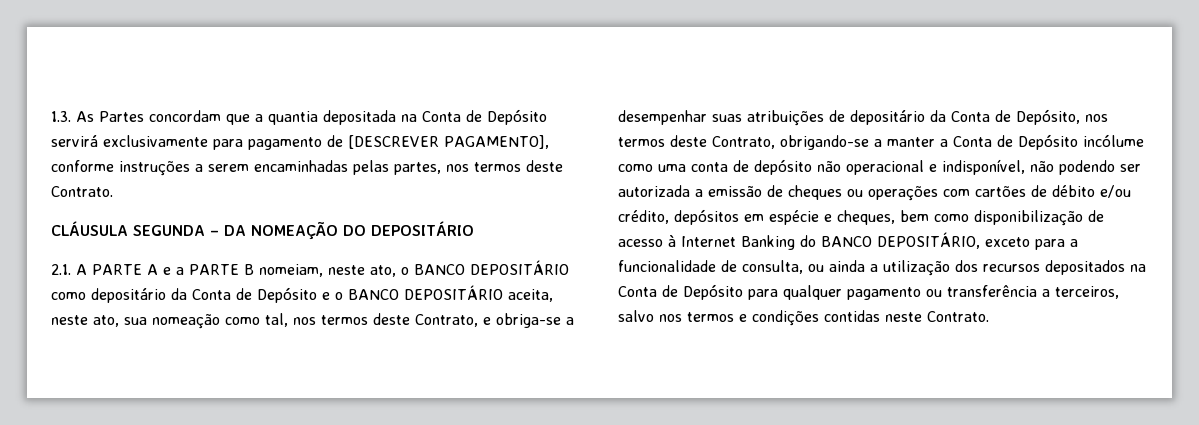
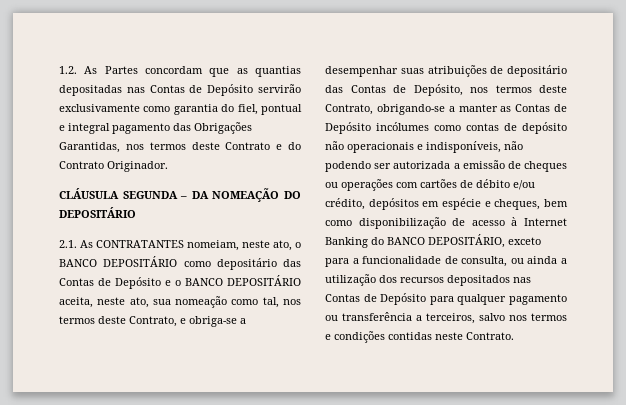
- 1.3. As Partes concordam que a quantia depositada na Conta de Depósito servirá exclusivamente para pagamento de [DESCREVER PAGAMENTO], conforme instruções a serem encaminhadas pelas partes, nos termos deste Contrato.
+ 1.2. As Partes concordam que as quantias depositadas nas Contas de Depósito servirão exclusivamente como garantia do fiel, pontual e integral pagamento das Obrigações Garantidas, nos termos deste Contrato e do Contrato Originador.
- 2.1. A PARTE A e a PARTE B nomeiam, neste ato, o BANCO DEPOSITÁRIO como depositário da Conta de Depósito e o BANCO DEPOSITÁRIO aceita, neste ato, sua nomeação como tal, nos termos deste Contrato, e obriga-se a desempenhar suas atribuições de depositário da Conta de Depósito, nos termos deste Contrato, obrigando-se a manter a Conta de Depósito incólume como uma conta de depósito não operacional e indisponível, não podendo ser autorizada a emissão de cheques ou operações com cartões de débito e/ou crédito, depósitos em espécie e cheques, bem como disponibilização de acesso à Internet Banking do BANCO DEPOSITÁRIO, exceto para a funcionalidade de consulta, ou ainda a utilização dos recursos depositados na Conta de Depósito para qualquer pagamento ou transferência a terceiros, salvo nos termos e condições contidas neste Contrato.
+ 2.1. As CONTRATANTES nomeiam, neste ato, o BANCO DEPOSITÁRIO como depositário das Contas de Depósito e o BANCO DEPOSITÁRIO aceita, neste ato, sua nomeação como tal, nos termos deste Contrato, e obriga-se a desempenhar suas atribuições de depositário das Contas de Depósito, nos termos deste Contrato, obrigando-se a manter as Contas de Depósito incólumes como contas de depósito não operacionais e indisponíveis, não podendo ser autorizada a emissão de cheques ou operações com cartões de débito e/ou crédito, depósitos em espécie e cheques, bem como disponibilização de acesso à Internet Banking do BANCO DEPOSITÁRIO, exceto para a funcionalidade de consulta, ou ainda a utilização dos recursos depositados nas Contas de Depósito para qualquer pagamento ou transferência a terceiros, salvo nos termos e condições contidas neste Contrato.

